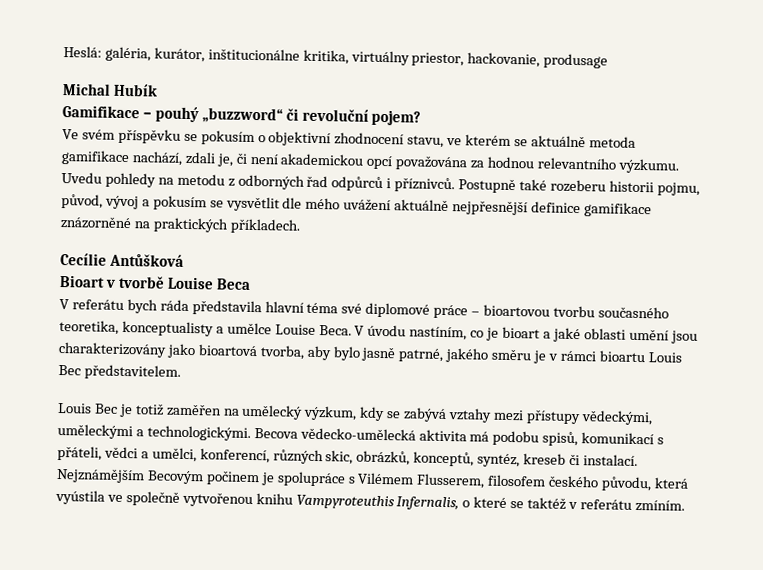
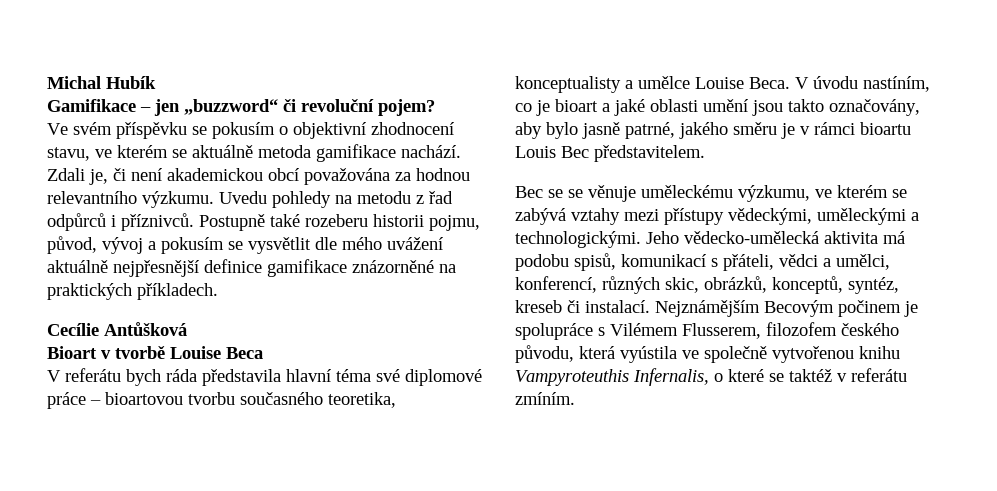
- Heslá: galéria, kurátor, inštitucionálne kritika, virtuálny priestor, hackovanie, produsage
- Gamifikace – pouhý „buzzword“ či revoluční pojem?
+ Gamifikace – jen „buzzword“ či revoluční pojem?
- Ve svém příspěvku se pokusím o objektivní zhodnocení stavu, ve kterém se aktuálně metoda gamifikace nachází, zdali je, či není akademickou opcí považována za hodnou relevantního výzkumu.
+ Ve svém příspěvku se pokusím o objektivní zhodnocení stavu, ve kterém se aktuálně metoda gamifikace nachází. Zdali je, či není akademickou obcí považována za hodnou relevantního výzkumu.
- Uvedu pohledy na metodu z odborných řad odpůrců i příznivců.
+ Uvedu pohledy na metodu z řad odpůrců i příznivců.
- V úvodu nastíním, co je bioart a jaké oblasti umění jsou charakterizovány jako bioartová tvorba, aby bylo jasně patrné, jakého směru je v rámci bioartu Louis Bec představitelem.
+ V úvodu nastíním, co je bioart a jaké oblasti umění jsou takto označovány, aby bylo jasně patrné, jakého směru je v rámci bioartu Louis Bec představitelem.
- Louis Bec je totiž zaměřen na umělecký výzkum, kdy se zabývá vztahy mezi přístupy vědeckými, uměleckými a technologickými.
+ Bec se se věnuje uměleckému výzkumu, ve kterém se zabývá vztahy mezi přístupy vědeckými, uměleckými a technologickými.
- Becova vědecko-umělecká aktivita má podobu spisů, komunikací s přáteli, vědci a umělci, konferencí, různých skic, obrázků, konceptů, syntéz, kreseb či instalací.
+ Jeho vědecko-umělecká aktivita má podobu spisů, komunikací s přáteli, vědci a umělci, konferencí, různých skic, obrázků, konceptů, syntéz, kreseb či instalací.
- Nejznámějším Becovým počinem je spolupráce s Vilémem Flusserem, filosofem českého původu, která vyústila ve společně vytvořenou knihu Vampyroteuthis Infernalis, o které se taktéž v referátu zmíním.
+ Nejznámějším Becovým počinem je spolupráce s Vilémem Flusserem, filozofem českého původu, která vyústila ve společně vytvořenou knihu Vampyroteuthis Infernalis, o které se taktéž v referátu zmíním.

